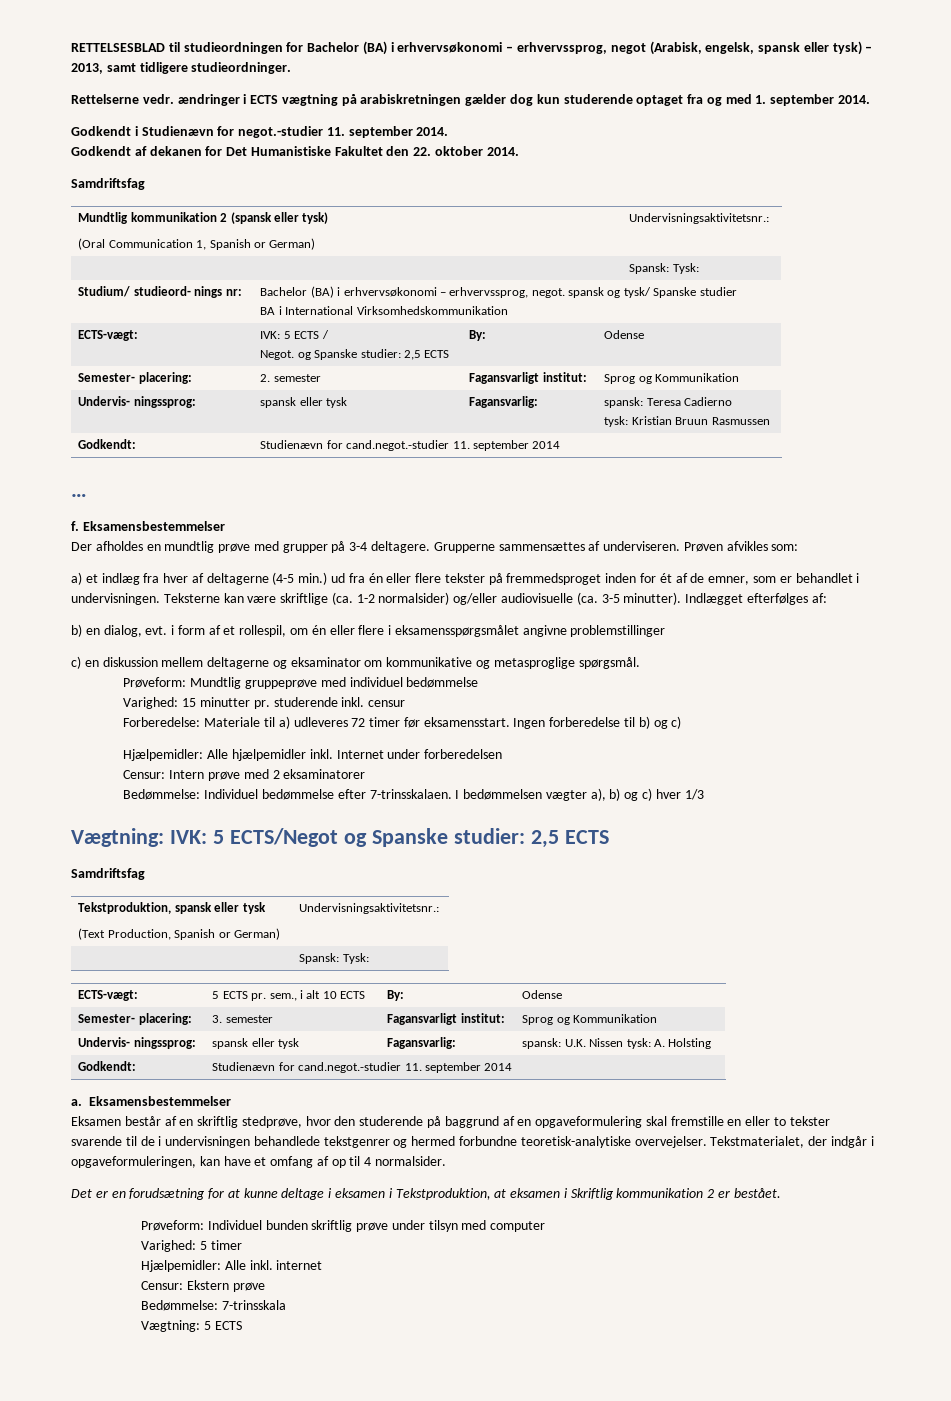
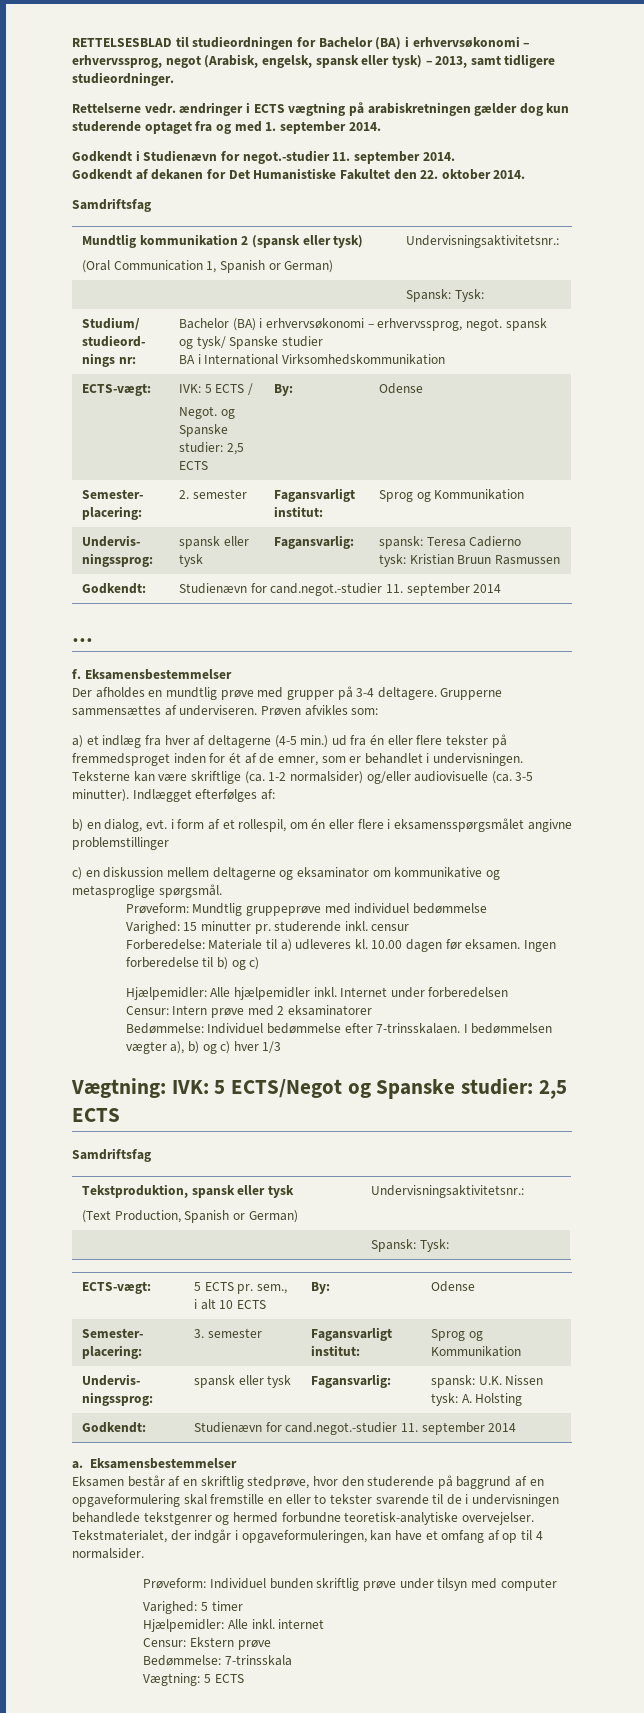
- Forberedelse: Materiale til a) udleveres 72 timer før eksamensstart.
+ Forberedelse: Materiale til a) udleveres kl. 10.00 dagen før eksamen.
- Det er en forudsætning for at kunne deltage i eksamen i Tekstproduktion, at eksamen i Skriftlig kommunikation 2 er bestået.

